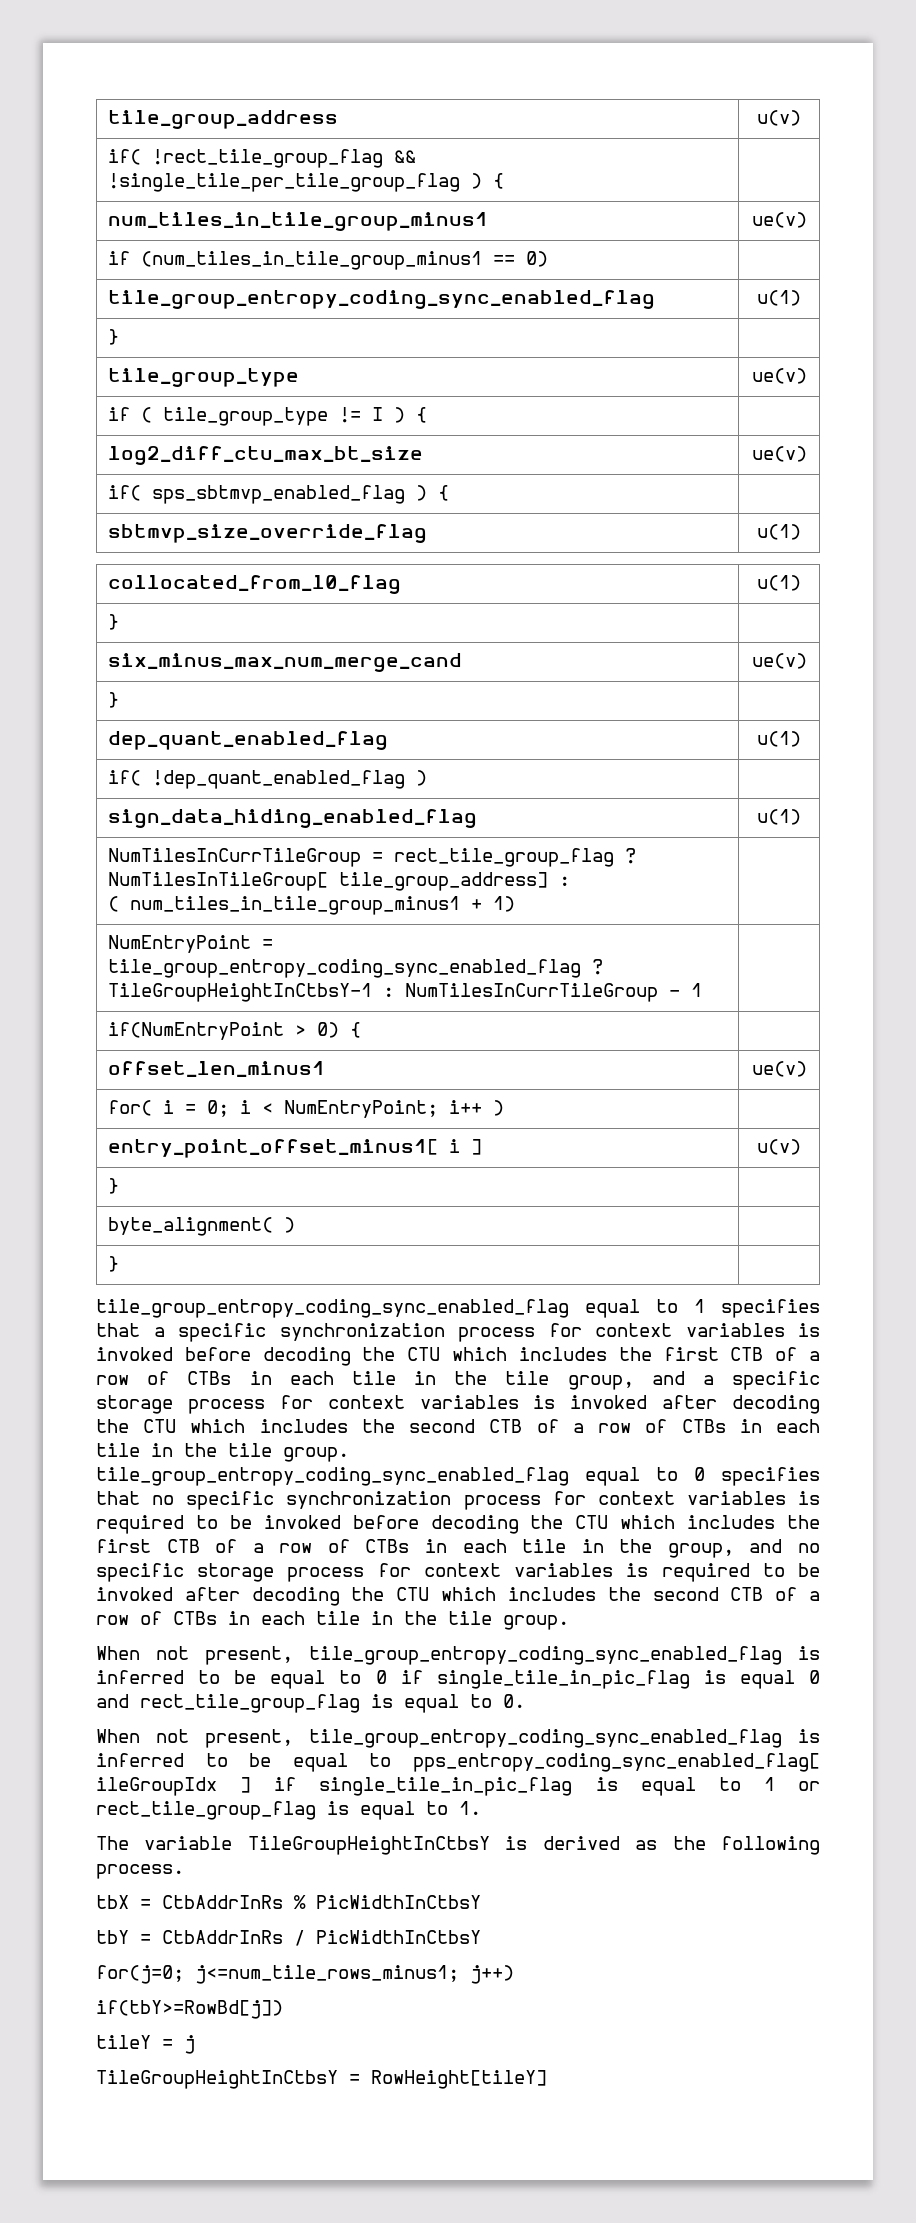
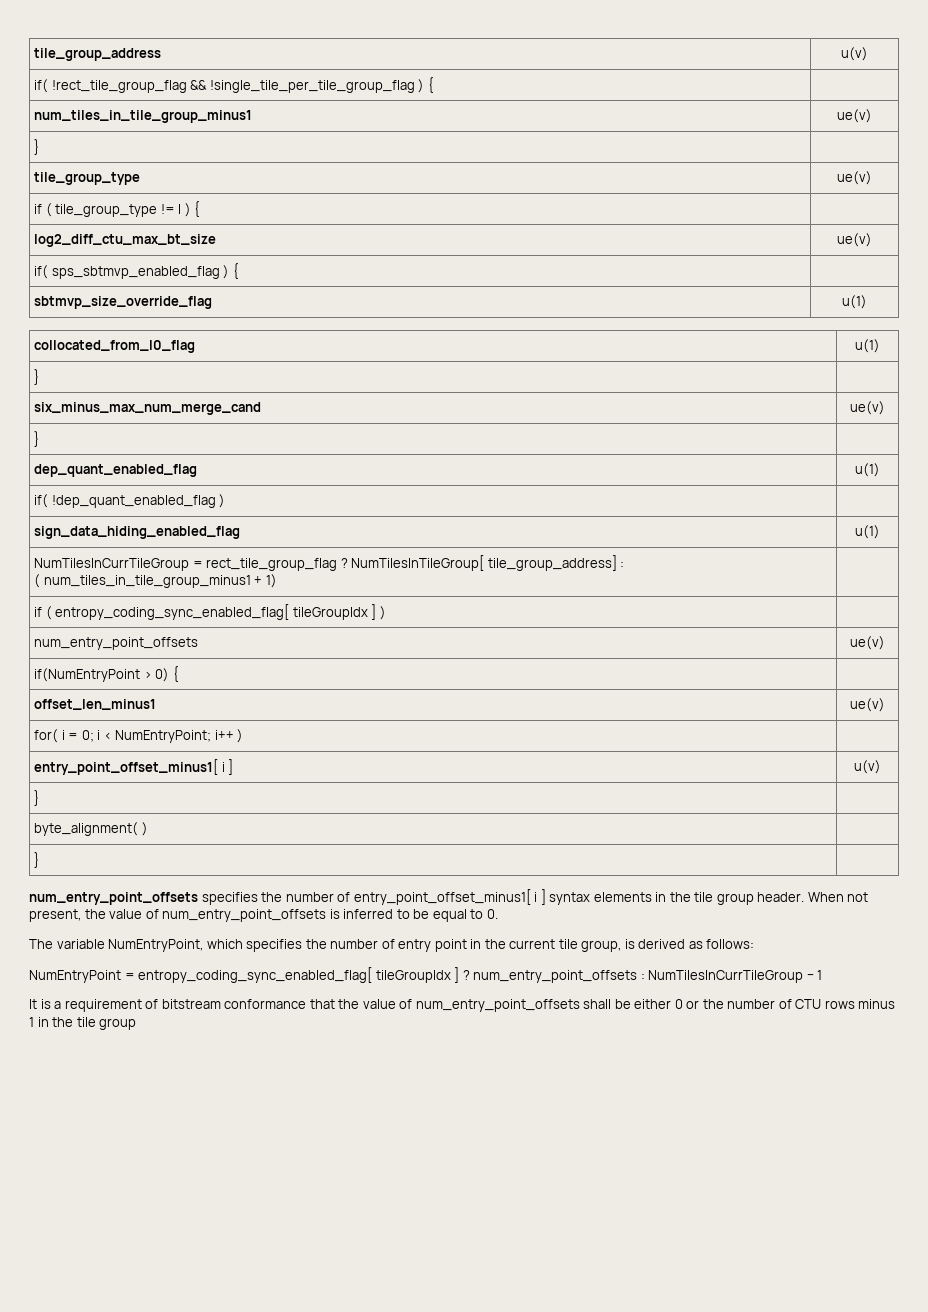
- if (num_tiles_in_tile_group_minus1 == 0) |
- tile_group_entropy_coding_sync_enabled_flag | u(1)
- NumEntryPoint = tile_group_entropy_coding_sync_enabled_flag ? TileGroupHeightInCtbsY-1 : NumTilesInCurrTileGroup - 1 |
+ if ( entropy_coding_sync_enabled_flag[ tileGroupIdx ] ) |
+ num_entry_point_offsets | ue(v)
- tile_group_entropy_coding_sync_enabled_flag equal to 1 specifies that a specific synchronization process for context variables is invoked before decoding the CTU which includes the first CTB of a row of CTBs in each tile in the tile group, and a specific storage process for context variables is invoked after decoding the CTU which includes the second CTB of a row of CTBs in each tile in the tile group. tile_group_entropy_coding_sync_enabled_flag equal to 0 specifies that no specific synchronization process for context variables is required to be invoked before decoding the CTU which includes the first CTB of a row of CTBs in each tile in the group, and no specific storage process for context variables is required to be invoked after decoding the CTU which includes the second CTB of a row of CTBs in each tile in the tile group.
- When not present, tile_group_entropy_coding_sync_enabled_flag is inferred to be equal to 0 if single_tile_in_pic_flag is equal 0 and rect_tile_group_flag is equal to 0.
- When not present, tile_group_entropy_coding_sync_enabled_flag is inferred to be equal to pps_entropy_coding_sync_enabled_flag[ ileGroupIdx ] if single_tile_in_pic_flag is equal to 1 or rect_tile_group_flag is equal to 1.
- The variable TileGroupHeightInCtbsY is derived as the following process.
- tbX = CtbAddrInRs % PicWidthInCtbsY
- tbY = CtbAddrInRs / PicWidthInCtbsY
- for(j=0; j<=num_tile_rows_minus1; j++)
- if(tbY>=RowBd[j])
- tileY = j
- TileGroupHeightInCtbsY = RowHeight[tileY]
+ num_entry_point_offsets specifies the number of entry_point_offset_minus1[ i ] syntax elements in the tile group header. When not present, the value of num_entry_point_offsets is inferred to be equal to 0.
+ The variable NumEntryPoint, which specifies the number of entry point in the current tile group, is derived as follows:
+ NumEntryPoint = entropy_coding_sync_enabled_flag[ tileGroupIdx ] ? num_entry_point_offsets : NumTilesInCurrTileGroup − 1
+ It is a requirement of bitstream conformance that the value of num_entry_point_offsets shall be either 0 or the number of CTU rows minus 1 in the tile group

